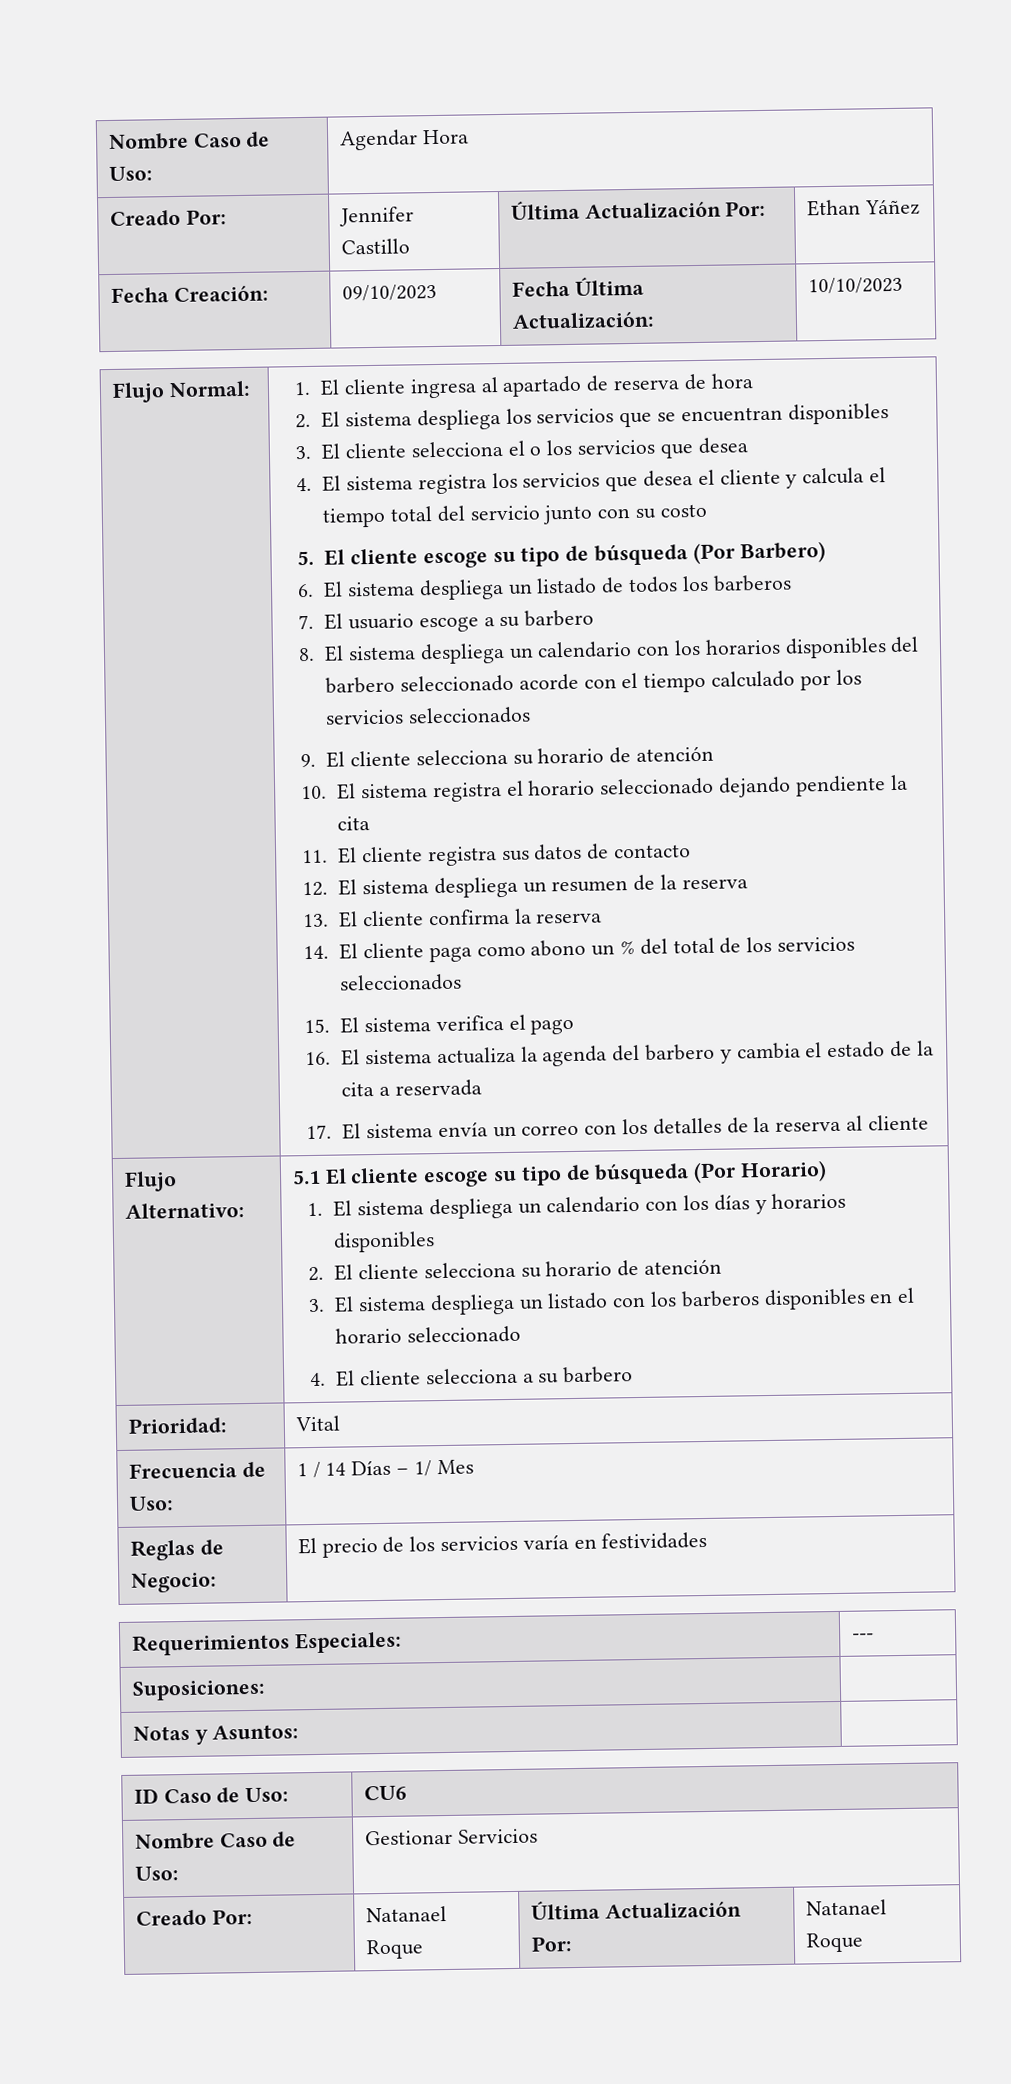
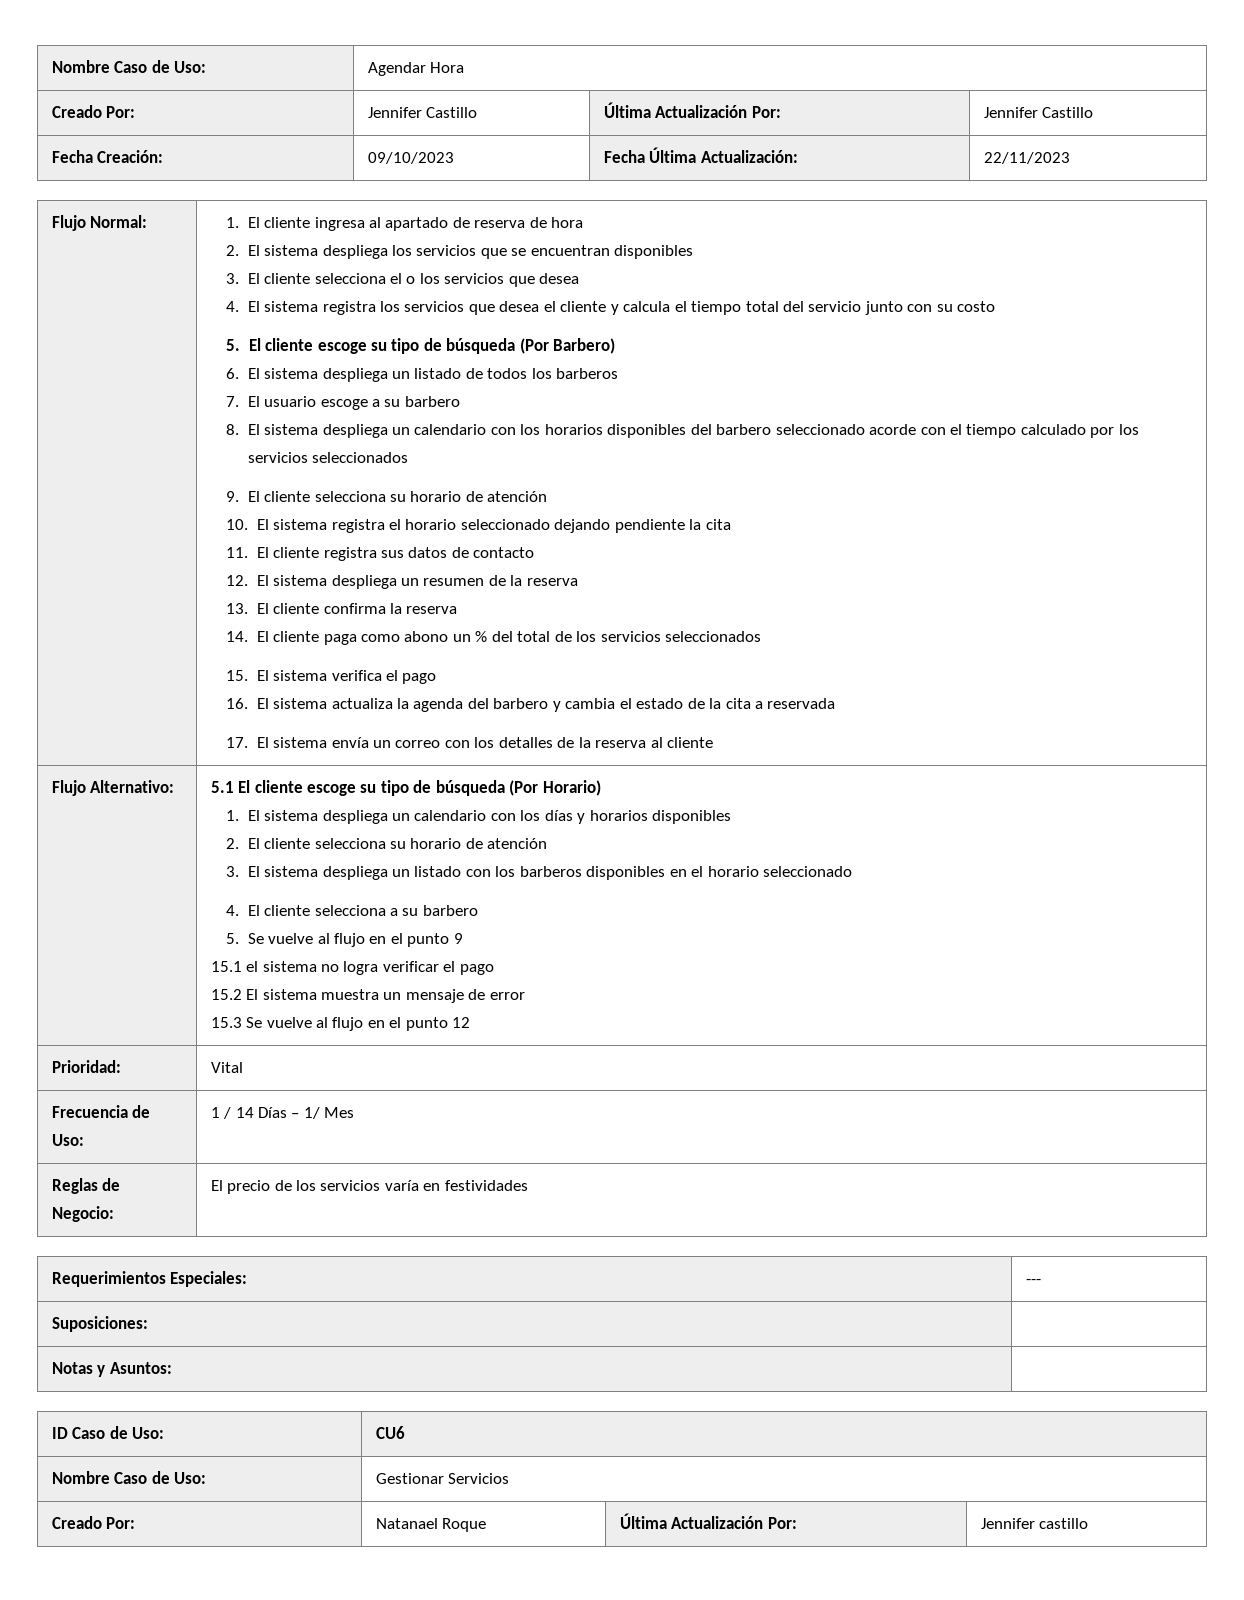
- Creado Por: | Jennifer Castillo | Última Actualización Por: | Ethan Yáñez
+ Creado Por: | Jennifer Castillo | Última Actualización Por: | Jennifer Castillo
- Fecha Creación: | 09/10/2023 | Fecha Última Actualización: | 10/10/2023
+ Fecha Creación: | 09/10/2023 | Fecha Última Actualización: | 22/11/2023
+ 5. Se vuelve al flujo en el punto 9
+ 15.1 el sistema no logra verificar el pago
+ 15.2 El sistema muestra un mensaje de error
+ 15.3 Se vuelve al flujo en el punto 12
- Creado Por: | Natanael Roque | Última Actualización Por: | Natanael Roque
+ Creado Por: | Natanael Roque | Última Actualización Por: | Jennifer castillo

